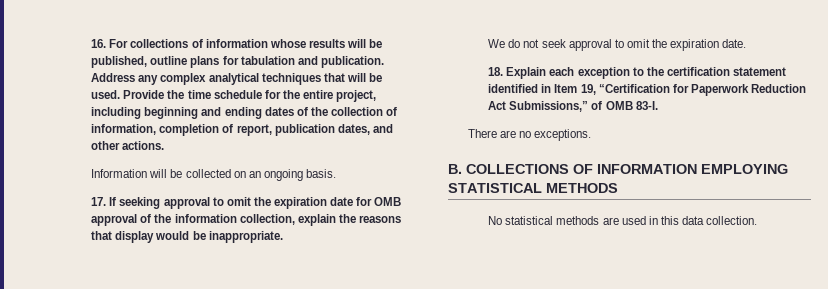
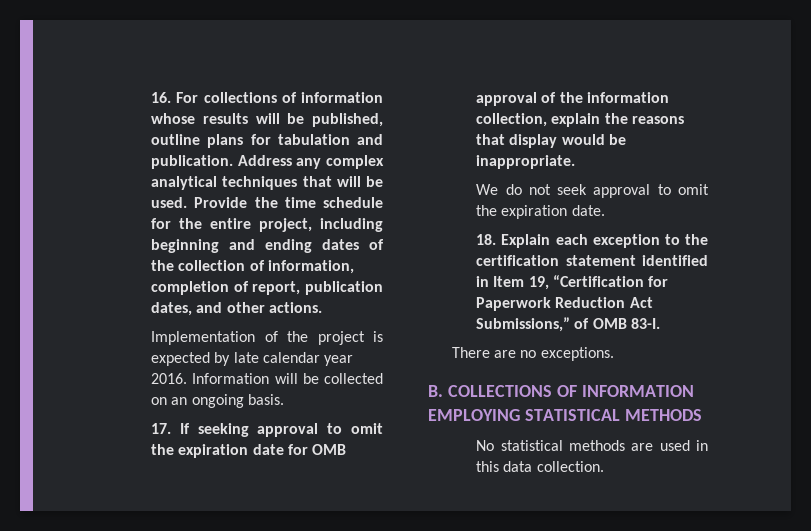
+ Implementation of the project is expected by late calendar year 2016.

